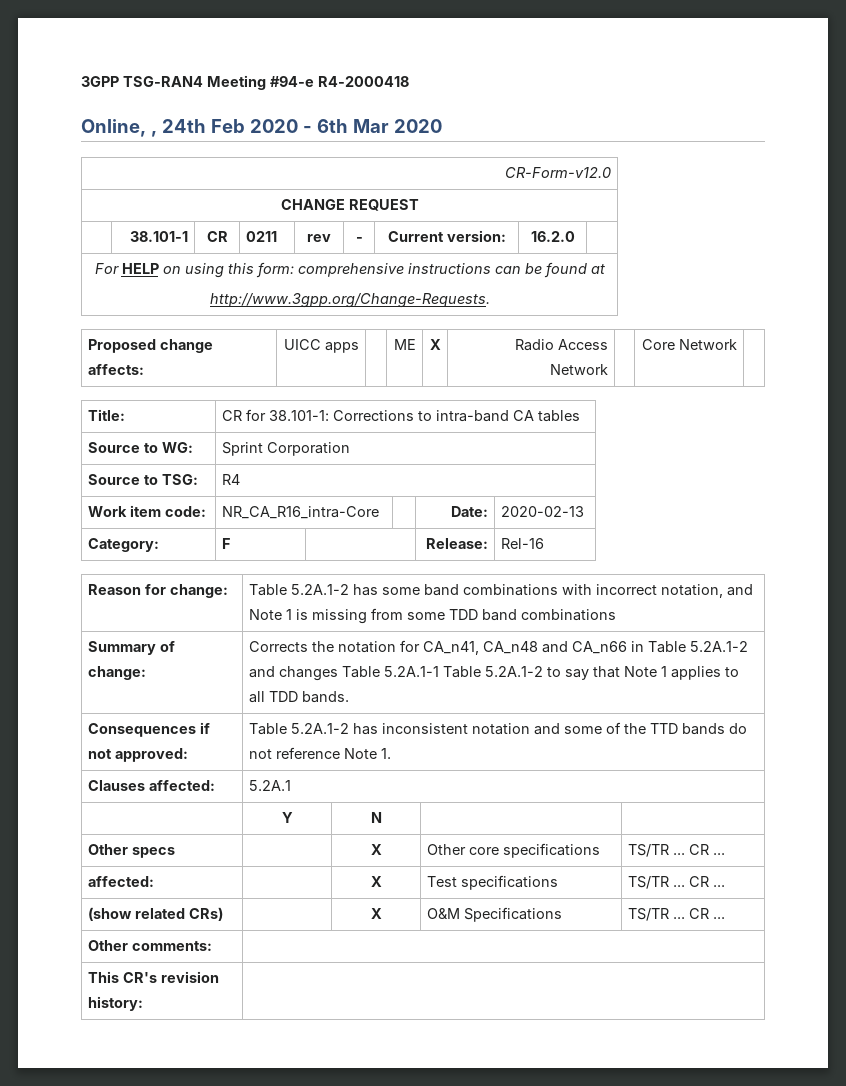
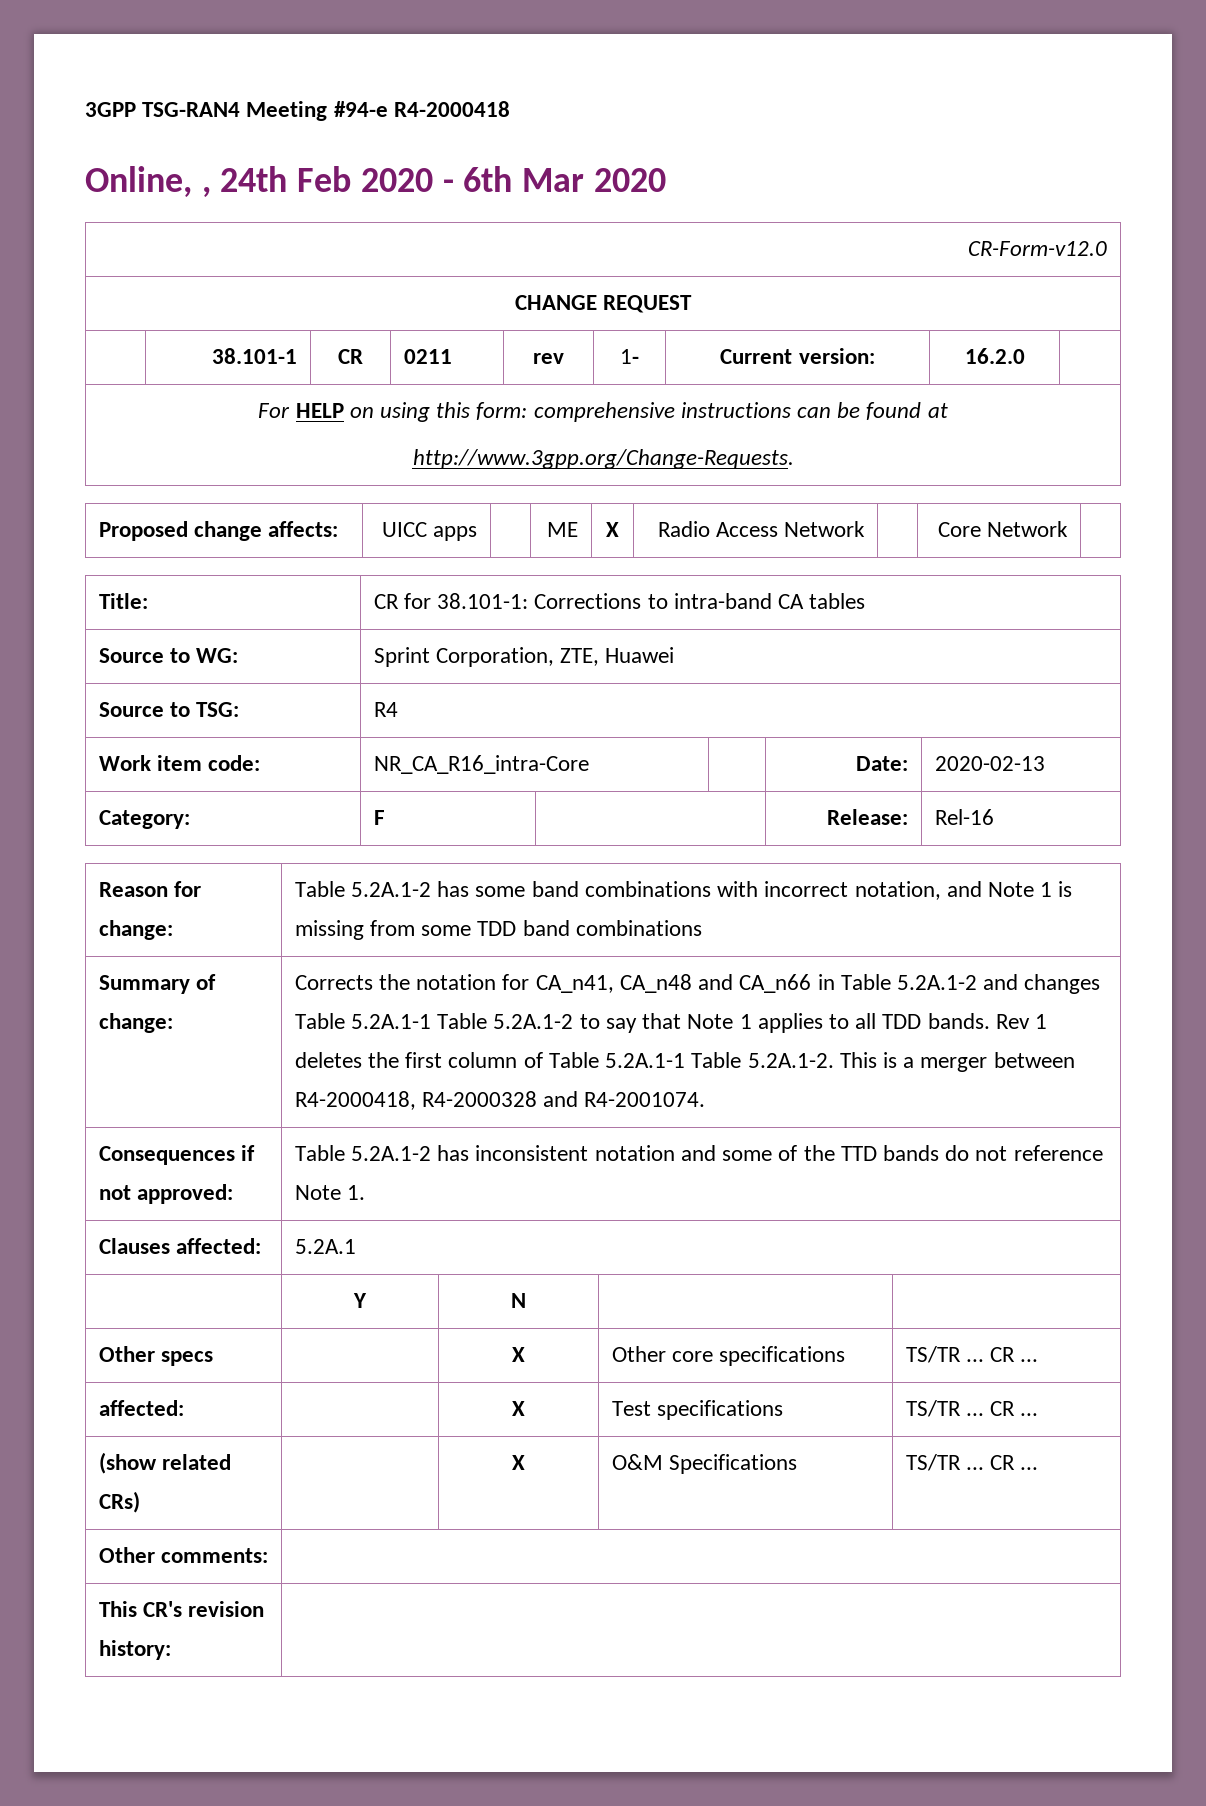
- | 38.101-1 | CR | 0211 | rev | - | Current version: | 16.2.0 |
+ | 38.101-1 | CR | 0211 | rev | 1- | Current version: | 16.2.0 |
- Source to WG: | Sprint Corporation
+ Source to WG: | Sprint Corporation, ZTE, Huawei
+ Rev 1 deletes the first column of Table 5.2A.1-1 Table 5.2A.1-2. This is a merger between R4-2000418, R4-2000328 and R4-2001074.

